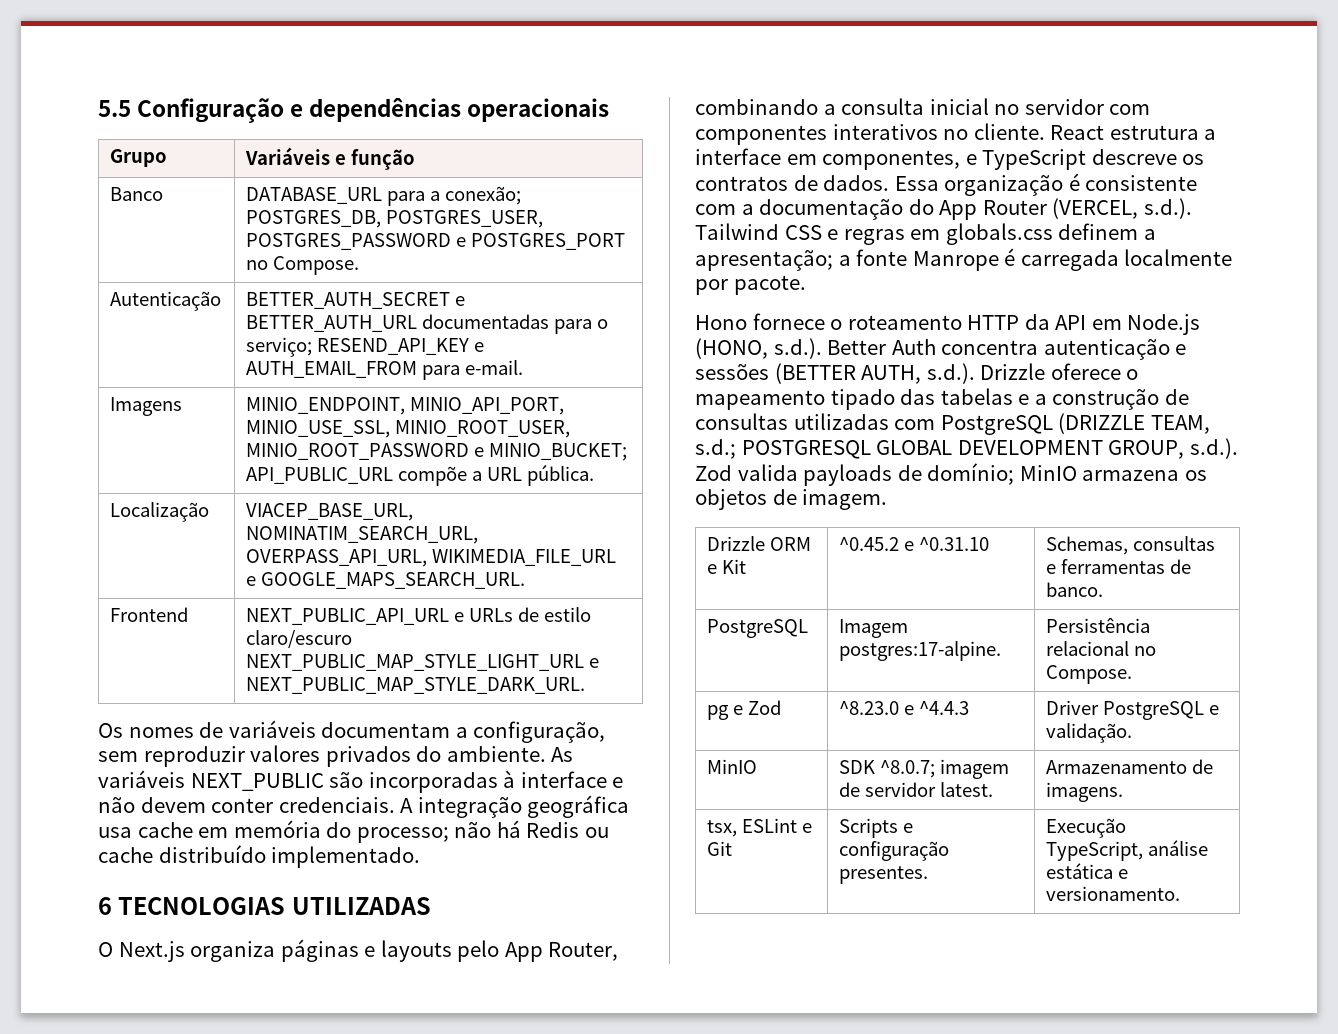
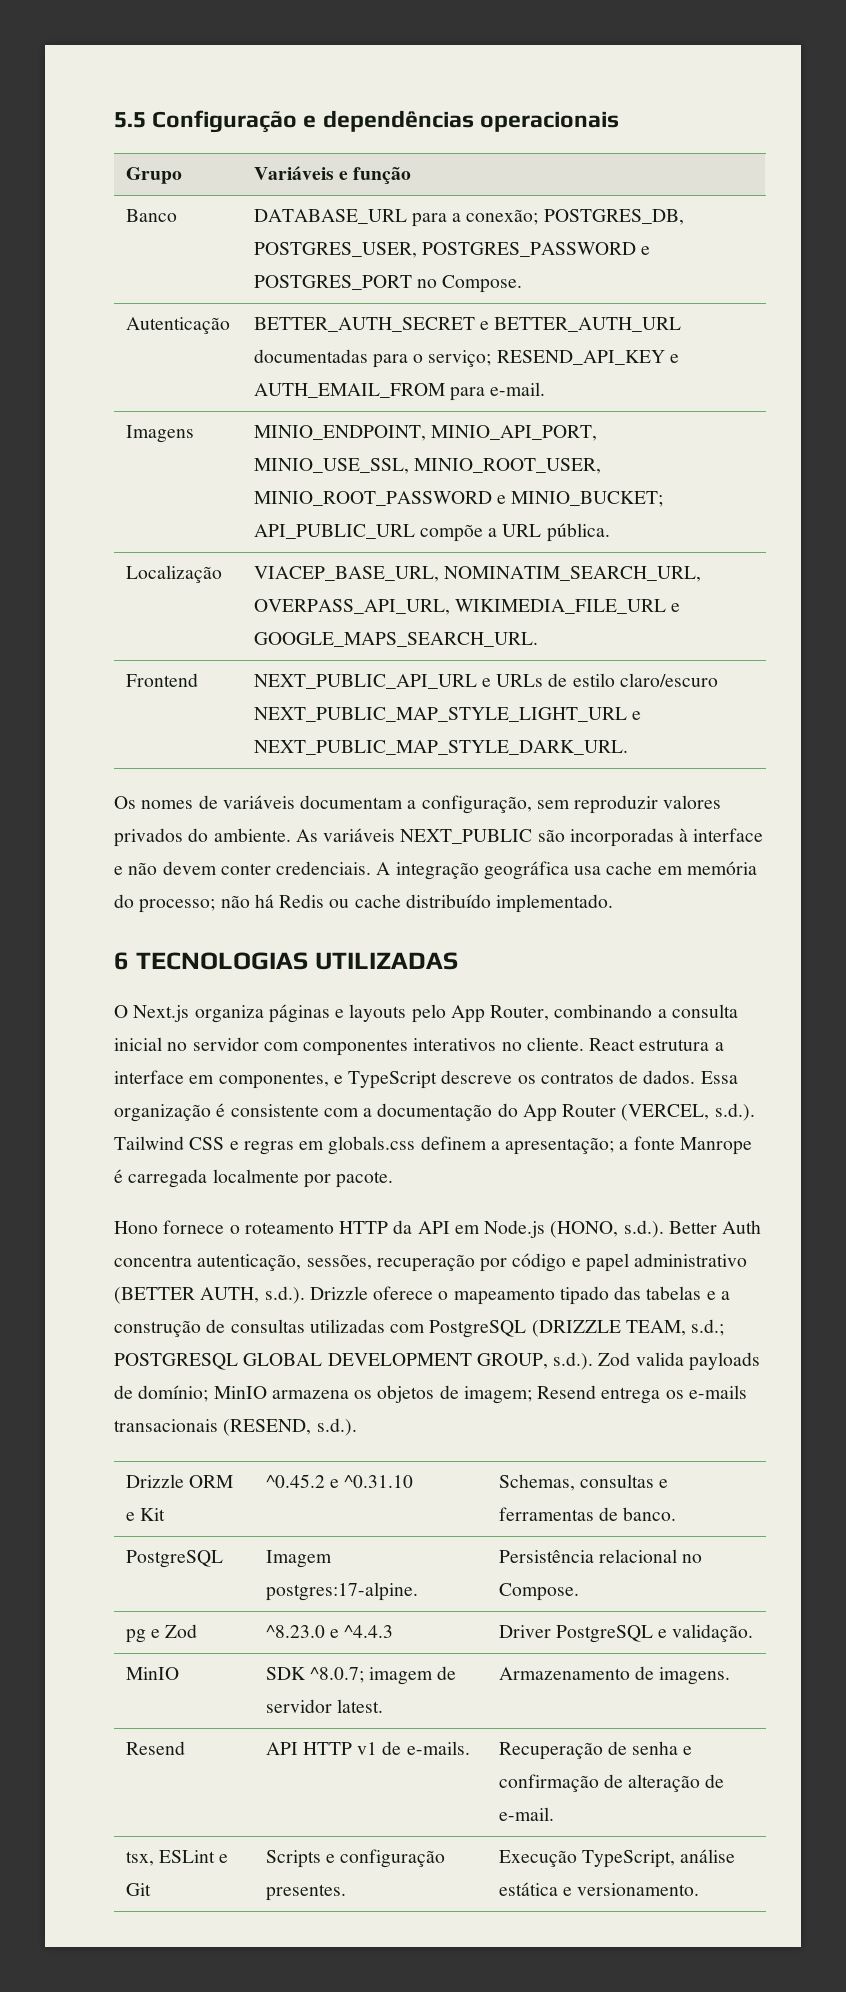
- Hono fornece o roteamento HTTP da API em Node.js (HONO, s.d.). Better Auth concentra autenticação e sessões (BETTER AUTH, s.d.). Drizzle oferece o mapeamento tipado das tabelas e a construção de consultas utilizadas com PostgreSQL (DRIZZLE TEAM, s.d.; POSTGRESQL GLOBAL DEVELOPMENT GROUP, s.d.). Zod valida payloads de domínio; MinIO armazena os objetos de imagem.
+ Hono fornece o roteamento HTTP da API em Node.js (HONO, s.d.). Better Auth concentra autenticação, sessões, recuperação por código e papel administrativo (BETTER AUTH, s.d.). Drizzle oferece o mapeamento tipado das tabelas e a construção de consultas utilizadas com PostgreSQL (DRIZZLE TEAM, s.d.; POSTGRESQL GLOBAL DEVELOPMENT GROUP, s.d.). Zod valida payloads de domínio; MinIO armazena os objetos de imagem; Resend entrega os e-mails transacionais (RESEND, s.d.).
+ Resend | API HTTP v1 de e-mails. | Recuperação de senha e confirmação de alteração de e-mail.

